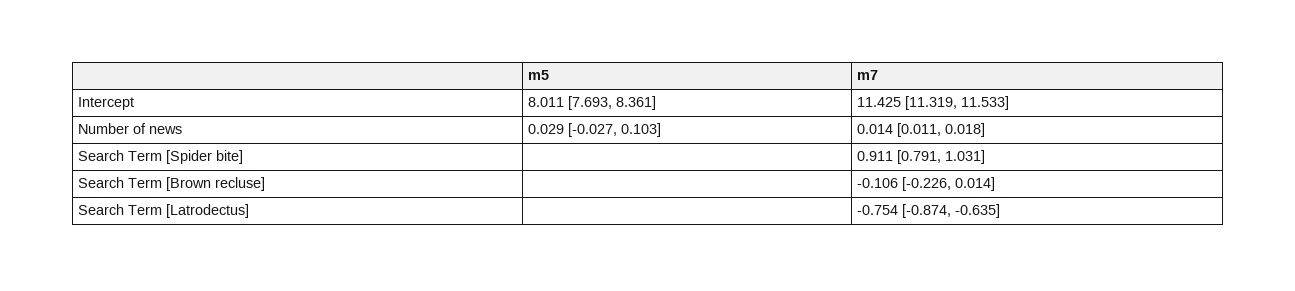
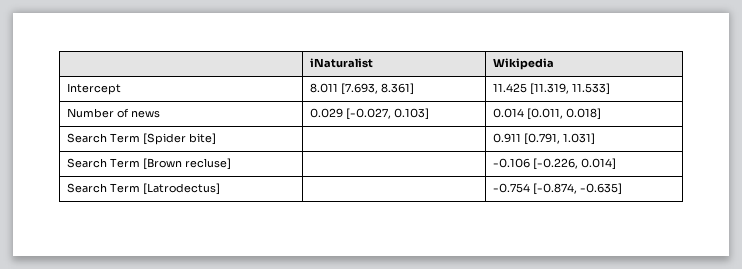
- | m5 | m7
+ | iNaturalist | Wikipedia

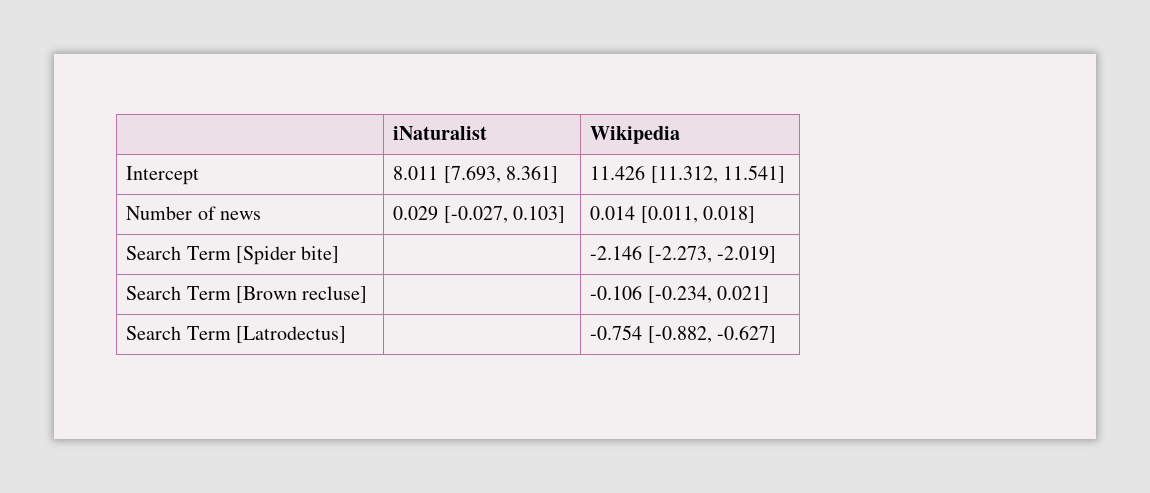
- Intercept | 8.011 [7.693, 8.361] | 11.425 [11.319, 11.533]
+ Intercept | 8.011 [7.693, 8.361] | 11.426 [11.312, 11.541]
- Search Term [Spider bite] | | 0.911 [0.791, 1.031]
+ Search Term [Spider bite] | | -2.146 [-2.273, -2.019]
- Search Term [Brown recluse] | | -0.106 [-0.226, 0.014]
+ Search Term [Brown recluse] | | -0.106 [-0.234, 0.021]
- Search Term [Latrodectus] | | -0.754 [-0.874, -0.635]
+ Search Term [Latrodectus] | | -0.754 [-0.882, -0.627]

